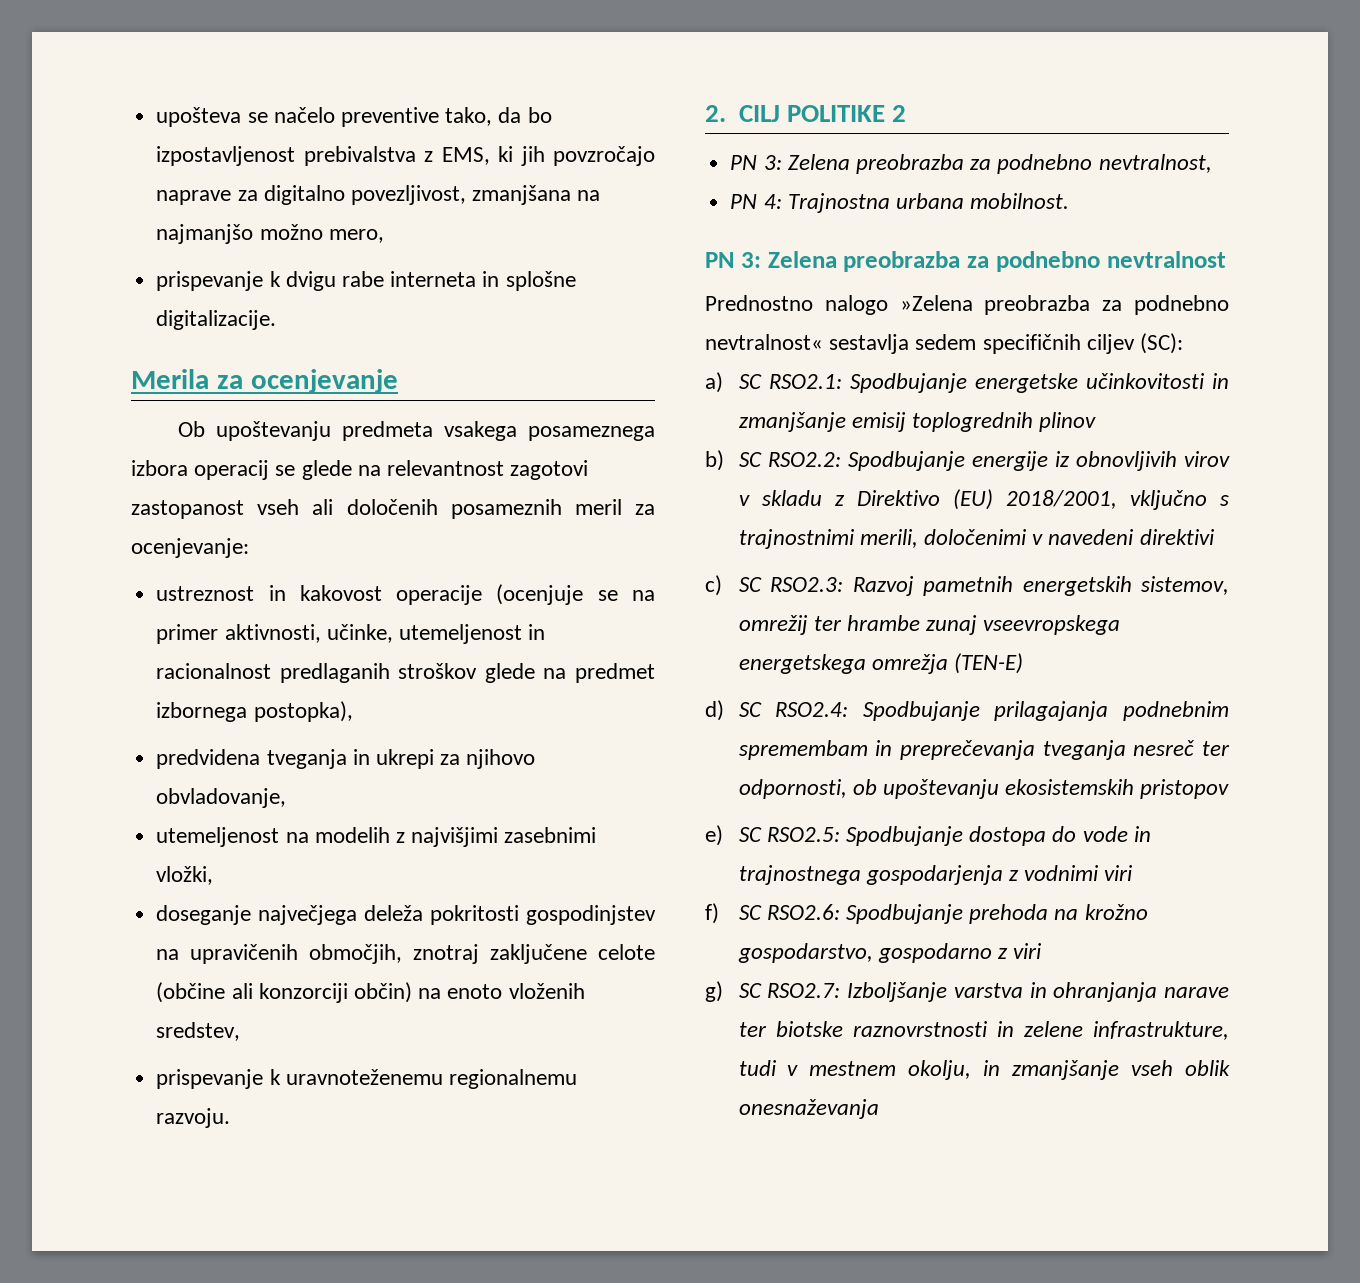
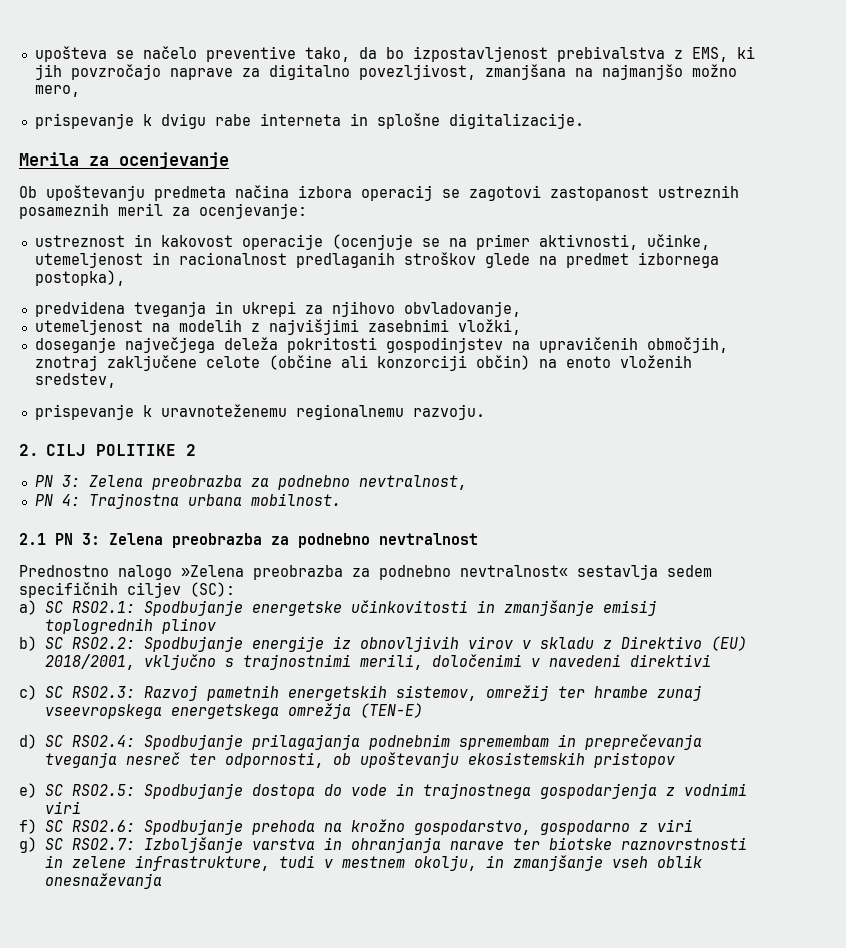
- Ob upoštevanju predmeta vsakega posameznega izbora operacij se glede na relevantnost zagotovi zastopanost vseh ali določenih posameznih meril za ocenjevanje:
+ Ob upoštevanju predmeta načina izbora operacij se zagotovi zastopanost ustreznih posameznih meril za ocenjevanje:
- PN 3: Zelena preobrazba za podnebno nevtralnost
+ 2.1 PN 3: Zelena preobrazba za podnebno nevtralnost

